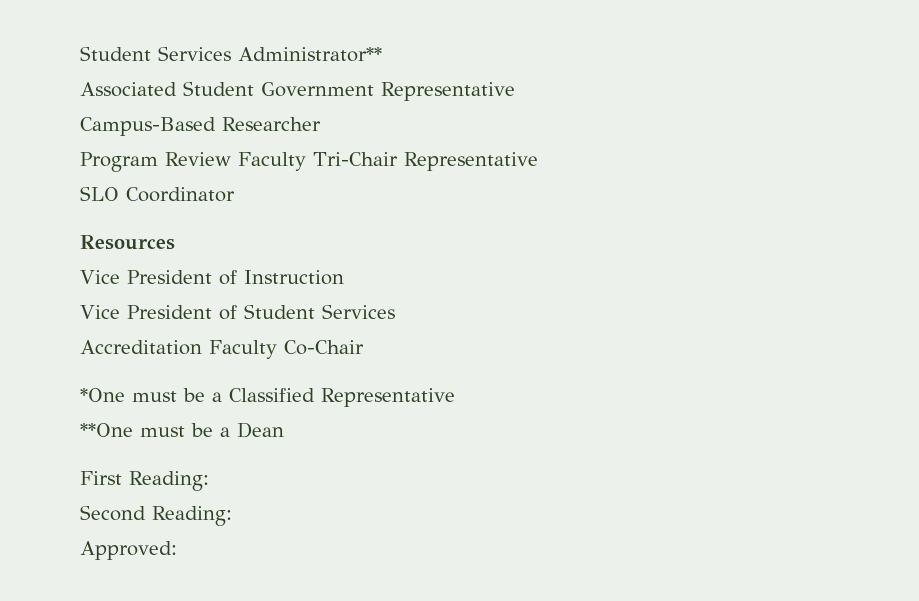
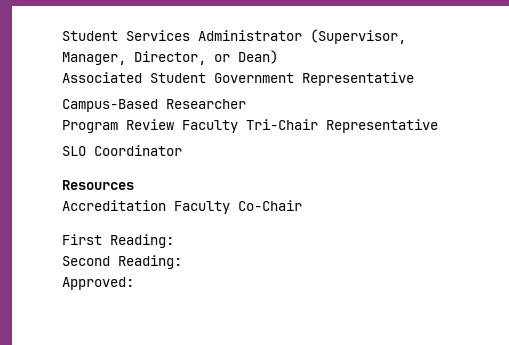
- Student Services Administrator**
+ Student Services Administrator (Supervisor, Manager, Director, or Dean)
- Vice President of Instruction
- Vice President of Student Services
  Accreditation Faculty Co-Chair
- *One must be a Classified Representative
- **One must be a Dean

